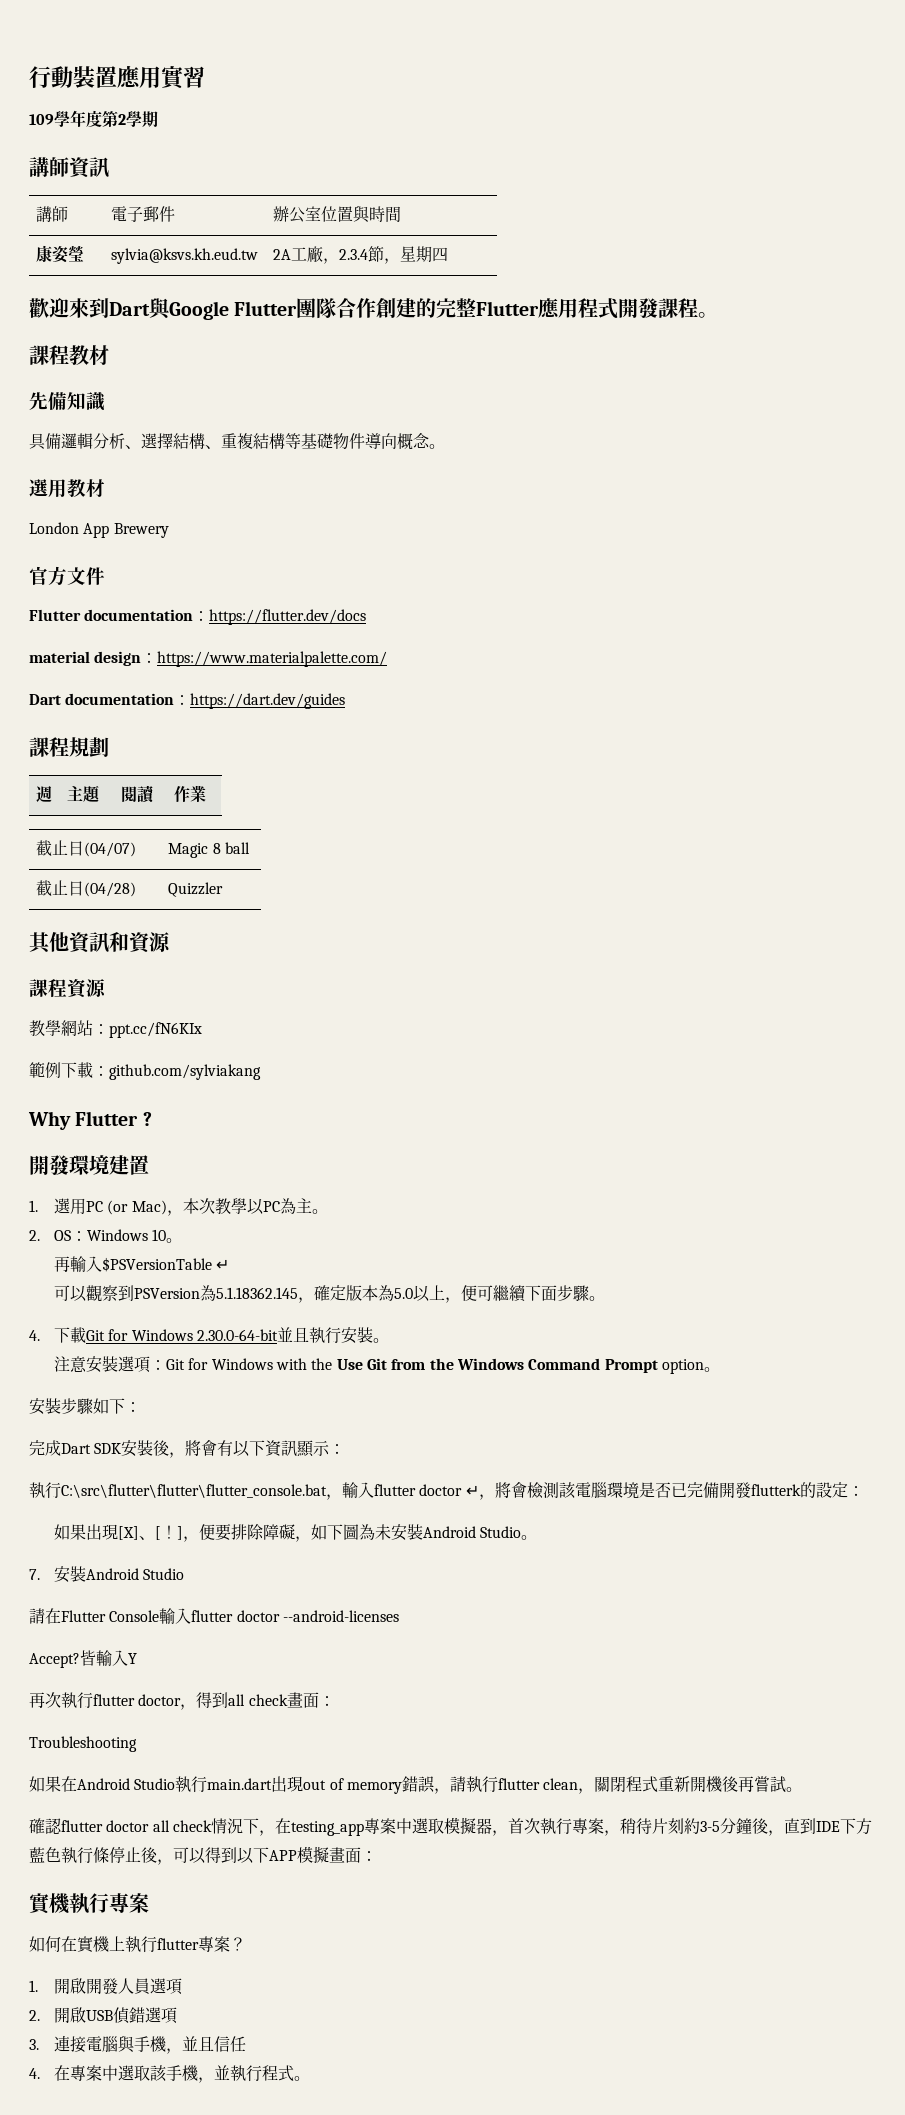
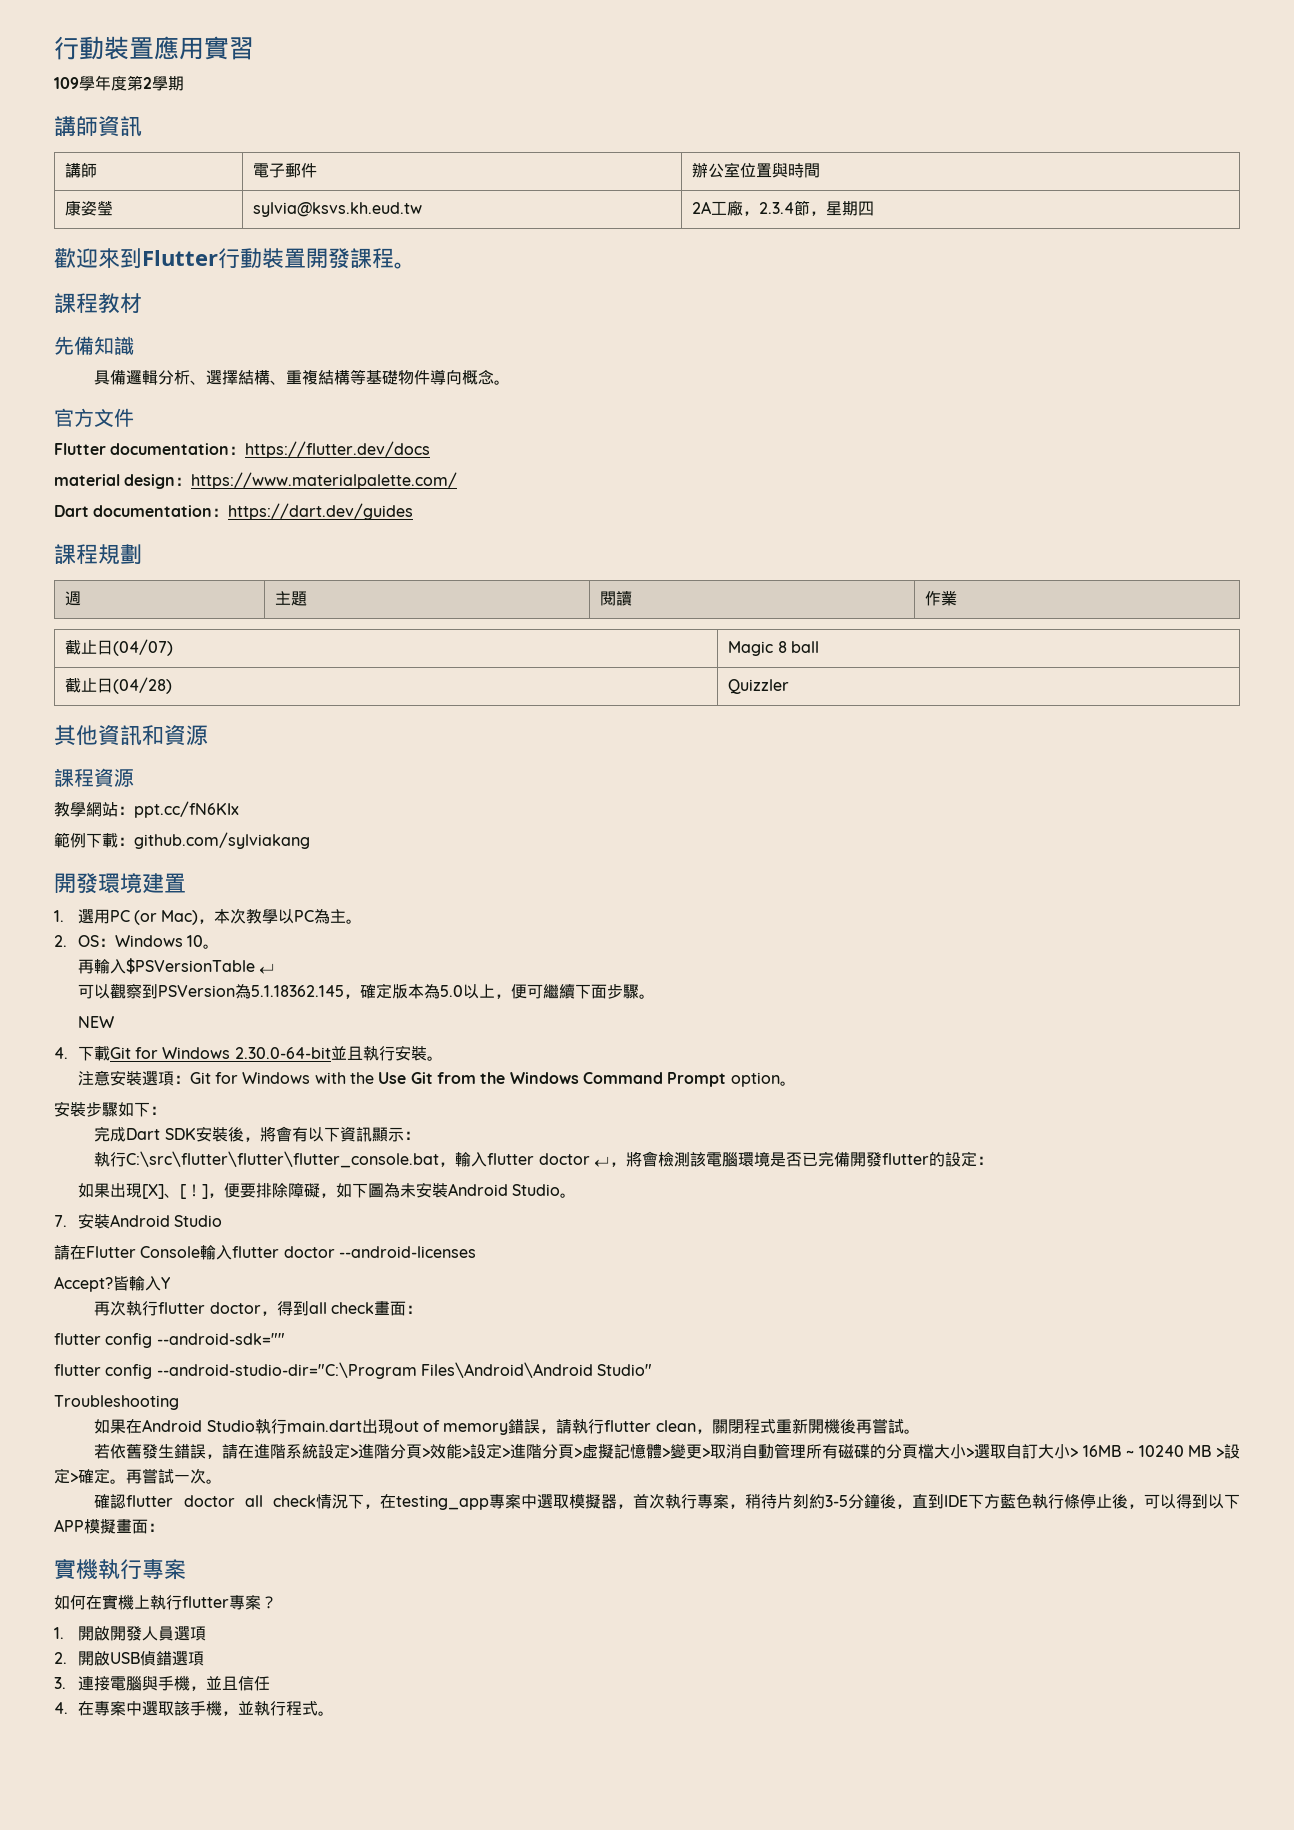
- 歡迎來到Dart與Google Flutter團隊合作創建的完整Flutter應用程式開發課程。
+ 歡迎來到Flutter行動裝置開發課程。
- 選用教材
- London App Brewery
- Why Flutter ?
+ NEW
- 執行C:\src\flutter\flutter\flutter_console.bat，輸入flutter doctor ↵，將會檢測該電腦環境是否已完備開發flutterk的設定：
+ 執行C:\src\flutter\flutter\flutter_console.bat，輸入flutter doctor ↵，將會檢測該電腦環境是否已完備開發flutter的設定：
+ flutter config --android-sdk=""
+ flutter config --android-studio-dir="C:\Program Files\Android\Android Studio"
+ 若依舊發生錯誤，請在進階系統設定>進階分頁>效能>設定>進階分頁>虛擬記憶體>變更>取消自動管理所有磁碟的分頁檔大小>選取自訂大小> 16MB ~ 10240 MB >設定>確定。再嘗試一次。

